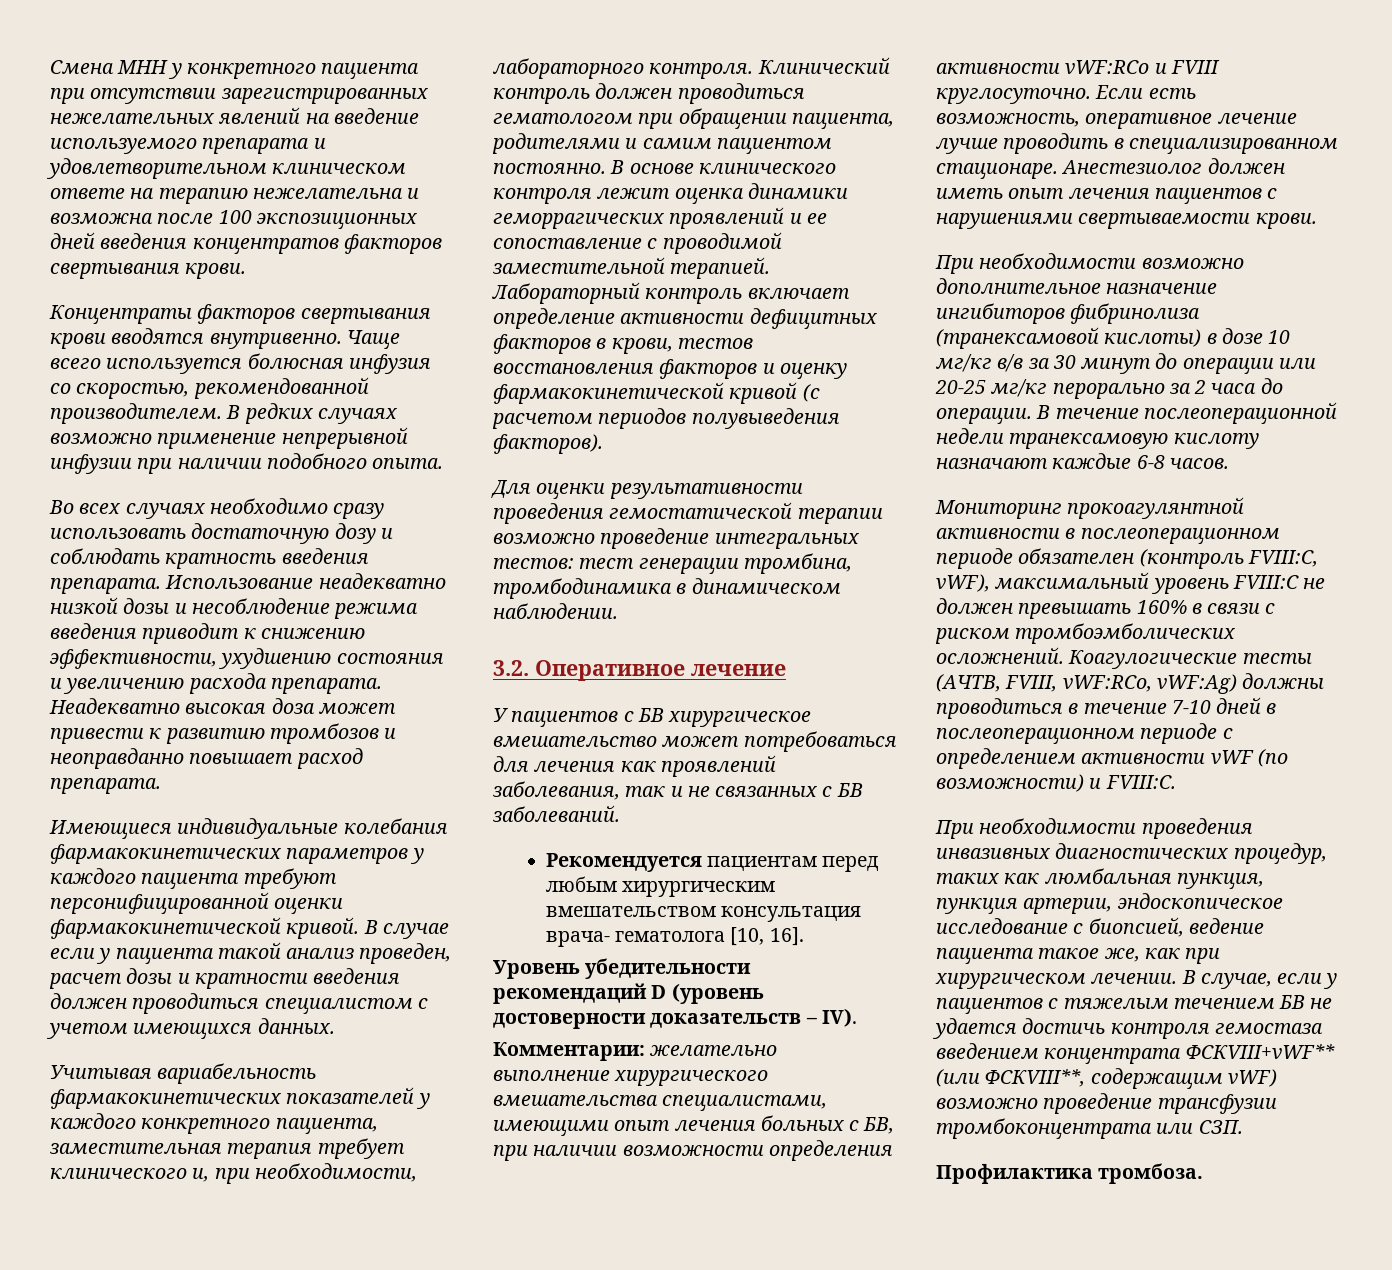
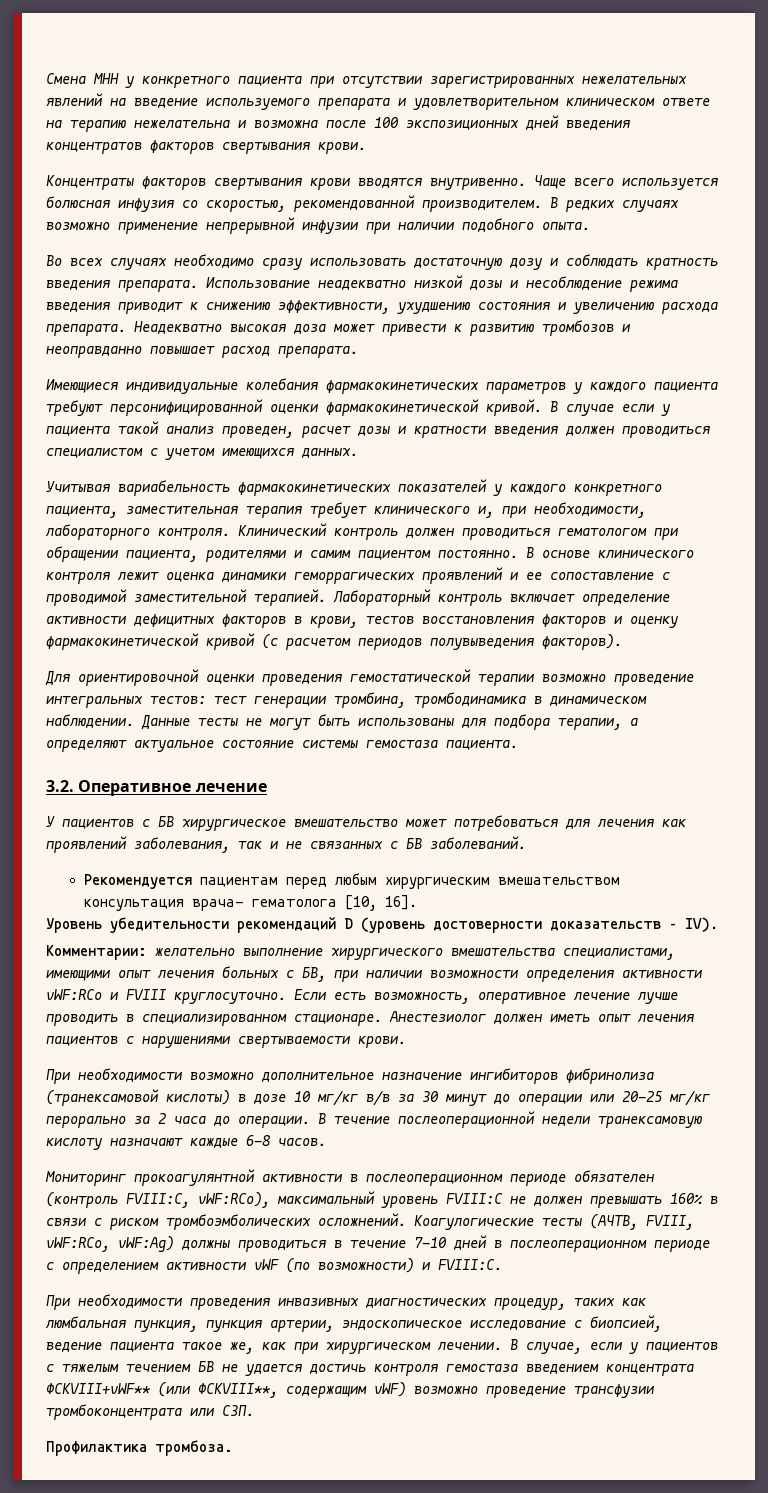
- Для оценки результативности проведения гемостатической терапии возможно проведение интегральных тестов: тест генерации тромбина, тромбодинамика в динамическом наблюдении.
+ Для ориентировочной оценки проведения гемостатической терапии возможно проведение интегральных тестов: тест генерации тромбина, тромбодинамика в динамическом наблюдении. Данные тесты не могут быть использованы для подбора терапии, а определяют актуальное состояние системы гемостаза пациента.
- Мониторинг прокоагулянтной активности в послеоперационном периоде обязателен (контроль FVIII:C, vWF), максимальный уровень FVIII:C не должен превышать 160% в связи с риском тромбоэмболических осложнений.
+ Мониторинг прокоагулянтной активности в послеоперационном периоде обязателен (контроль FVIII:C, vWF:RCo), максимальный уровень FVIII:C не должен превышать 160% в связи с риском тромбоэмболических осложнений.

